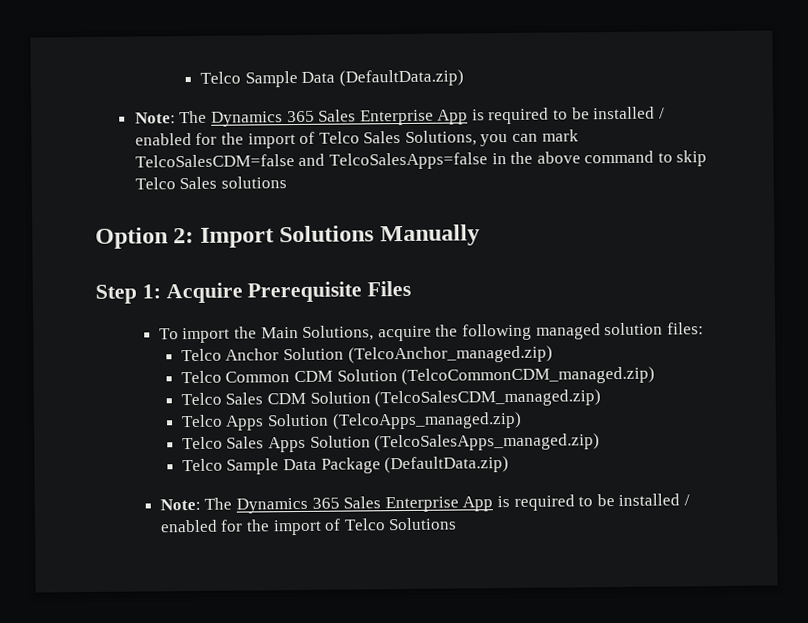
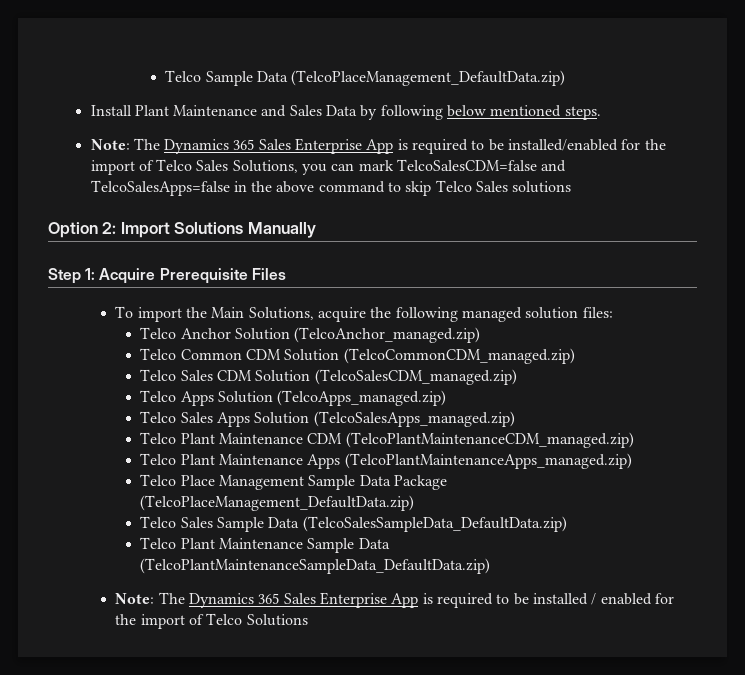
- Telco Sample Data (DefaultData.zip)
+ Telco Sample Data (TelcoPlaceManagement_DefaultData.zip)
+ Install Plant Maintenance and Sales Data by following below mentioned steps.
- Note: The Dynamics 365 Sales Enterprise App is required to be installed / enabled for the import of Telco Sales Solutions, you can mark TelcoSalesCDM=false and TelcoSalesApps=false in the above command to skip Telco Sales solutions
+ Note: The Dynamics 365 Sales Enterprise App is required to be installed/enabled for the import of Telco Sales Solutions, you can mark TelcoSalesCDM=false and TelcoSalesApps=false in the above command to skip Telco Sales solutions
- Telco Sample Data Package (DefaultData.zip)
+ Telco Plant Maintenance CDM (TelcoPlantMaintenanceCDM_managed.zip)
+ Telco Plant Maintenance Apps (TelcoPlantMaintenanceApps_managed.zip)
+ Telco Place Management Sample Data Package (TelcoPlaceManagement_DefaultData.zip)
+ Telco Sales Sample Data (TelcoSalesSampleData_DefaultData.zip)
+ Telco Plant Maintenance Sample Data (TelcoPlantMaintenanceSampleData_DefaultData.zip)

